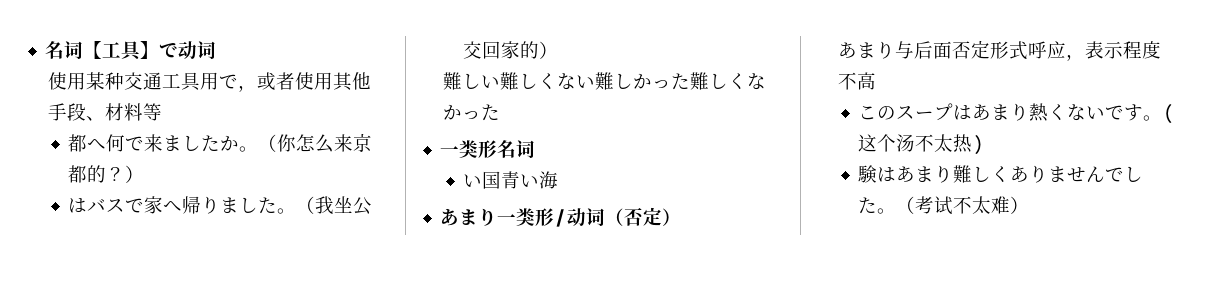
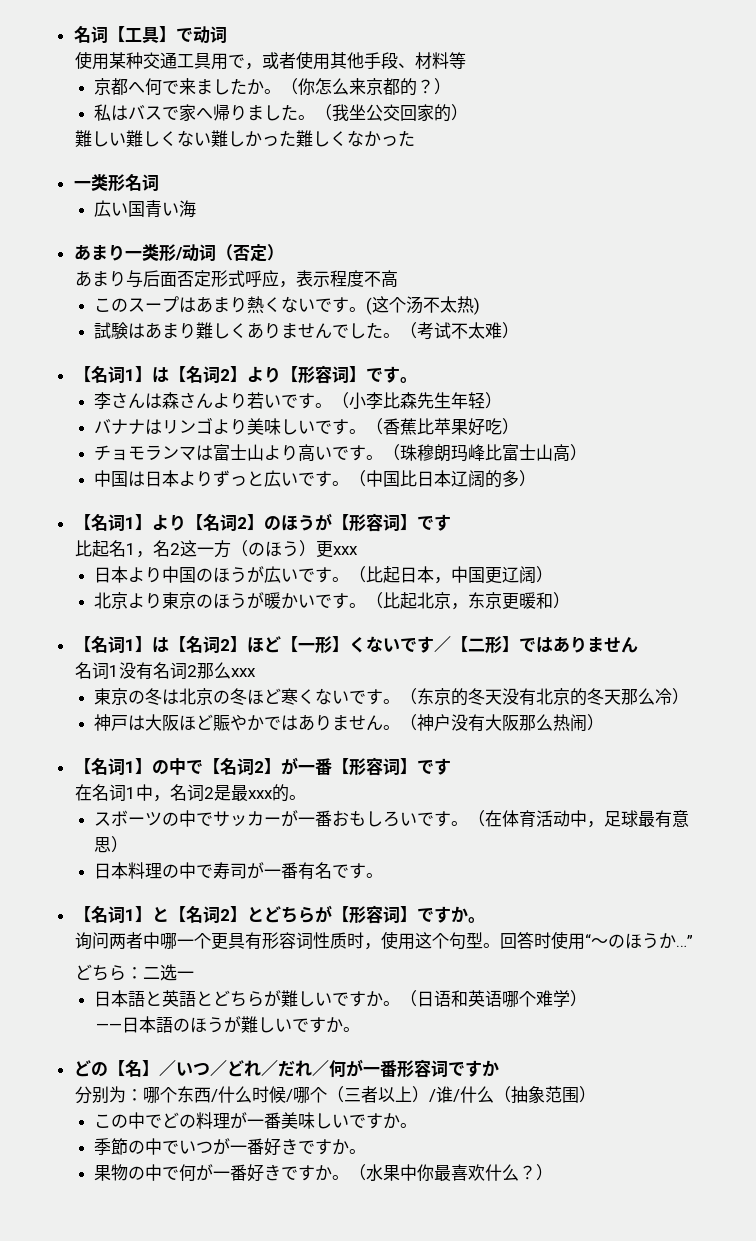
- 都へ何で来ましたか。
+ 京都へ何で来ましたか。
- はバスで家へ帰りました。
+ 私はバスで家へ帰りました。
- い国青い海
+ 広い国青い海
- 験はあまり難しくありませんでした。
+ 試験はあまり難しくありませんでした。
+ 【名词1】は【名词2】より【形容词】です。
+ 李さんは森さんより若いです。（小李比森先生年轻）
+ バナナはリンゴより美味しいです。（香蕉比苹果好吃）
+ チョモランマは富士山より高いです。（珠穆朗玛峰比富士山高）
+ 中国は日本よりずっと広いです。（中国比日本辽阔的多）
+ 【名词1】より【名词2】のほうが【形容词】です
+ 比起名1，名2这一方（のほう）更xxx
+ 日本より中国のほうが広いです。（比起日本，中国更辽阔）
+ 北京より東京のほうが暖かいです。（比起北京，东京更暖和）
+ 【名词1】は【名词2】ほど【一形】くないです／【二形】ではありません
+ 名词1没有名词2那么xxx
+ 東京の冬は北京の冬ほど寒くないです。（东京的冬天没有北京的冬天那么冷）
+ 神戸は大阪ほど賑やかではありません。（神户没有大阪那么热闹）
+ 【名词1】の中で【名词2】が一番【形容词】です
+ 在名词1中，名词2是最xxx的。
+ スボーツの中でサッカーが一番おもしろいです。（在体育活动中，足球最有意思）
+ 日本料理の中で寿司が一番有名です。
+ 【名词1】と【名词2】とどちらが【形容词】ですか。
+ 询问两者中哪一个更具有形容词性质时，使用这个句型。回答时使用“〜のほうか…”
+ どちら：二选一
+ 日本語と英語とどちらが難しいですか。（日语和英语哪个难学）
+ ——日本語のほうが難しいですか。
+ どの【名】／いつ／どれ／だれ／何が一番形容词ですか
+ 分别为：哪个东西/什么时候/哪个（三者以上）/谁/什么（抽象范围）
+ この中でどの料理が一番美味しいですか。
+ 季節の中でいつが一番好きですか。
+ 果物の中で何が一番好きですか。（水果中你最喜欢什么？）

